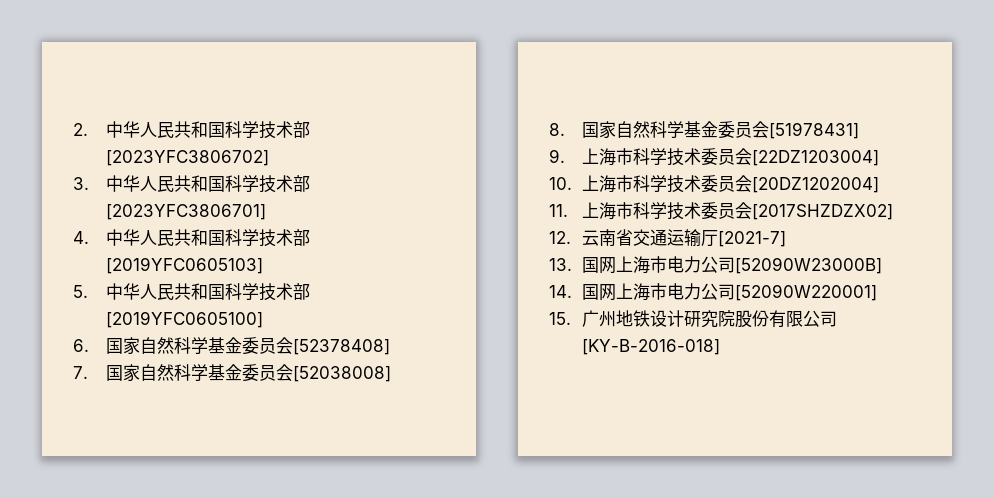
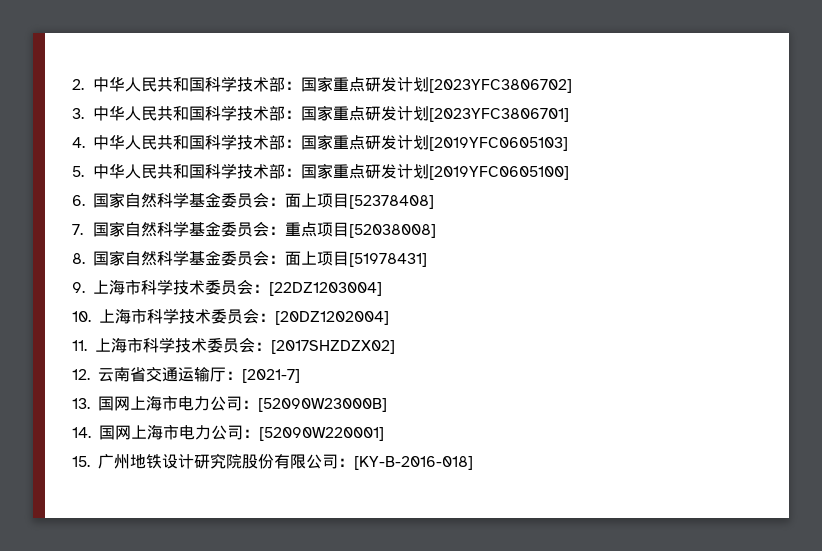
- 2.中华人民共和国科学技术部[2023YFC3806702]
+ 2.中华人民共和国科学技术部：国家重点研发计划[2023YFC3806702]
- 3.中华人民共和国科学技术部[2023YFC3806701]
+ 3.中华人民共和国科学技术部：国家重点研发计划[2023YFC3806701]
- 4.中华人民共和国科学技术部[2019YFC0605103]
+ 4.中华人民共和国科学技术部：国家重点研发计划[2019YFC0605103]
- 5.中华人民共和国科学技术部[2019YFC0605100]
+ 5.中华人民共和国科学技术部：国家重点研发计划[2019YFC0605100]
- 6.国家自然科学基金委员会[52378408]
+ 6.国家自然科学基金委员会：面上项目[52378408]
- 7.国家自然科学基金委员会[52038008]
+ 7.国家自然科学基金委员会：重点项目[52038008]
- 8.国家自然科学基金委员会[51978431]
+ 8.国家自然科学基金委员会：面上项目[51978431]
- 9.上海市科学技术委员会[22DZ1203004]
+ 9.上海市科学技术委员会：[22DZ1203004]
- 10.上海市科学技术委员会[20DZ1202004]
+ 10.上海市科学技术委员会：[20DZ1202004]
- 11.上海市科学技术委员会[2017SHZDZX02]
+ 11.上海市科学技术委员会：[2017SHZDZX02]
- 12.云南省交通运输厅[2021-7]
+ 12.云南省交通运输厅：[2021-7]
- 13.国网上海市电力公司[52090W23000B]
+ 13.国网上海市电力公司：[52090W23000B]
- 14.国网上海市电力公司[52090W220001]
+ 14.国网上海市电力公司：[52090W220001]
- 15.广州地铁设计研究院股份有限公司[KY-B-2016-018]
+ 15.广州地铁设计研究院股份有限公司：[KY-B-2016-018]

